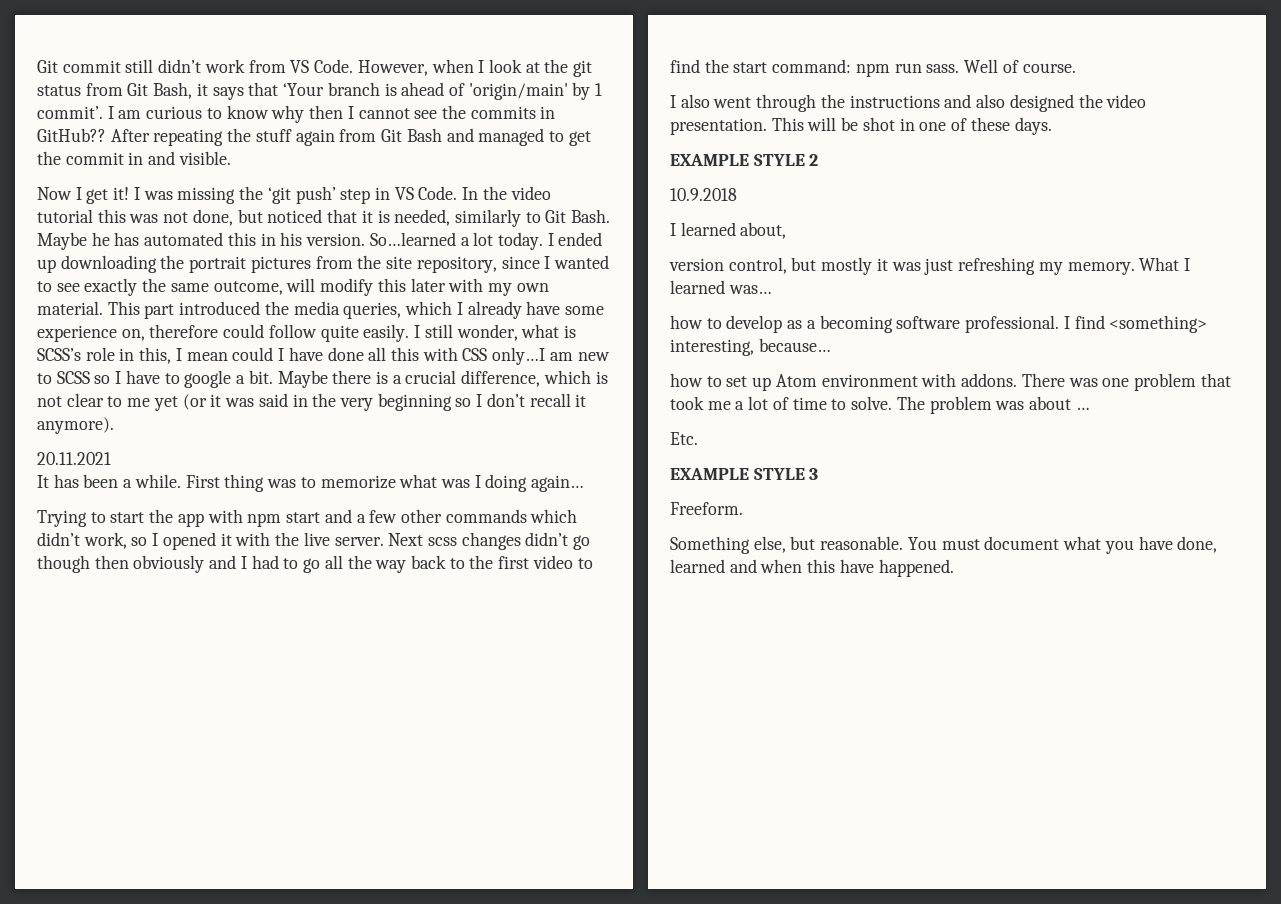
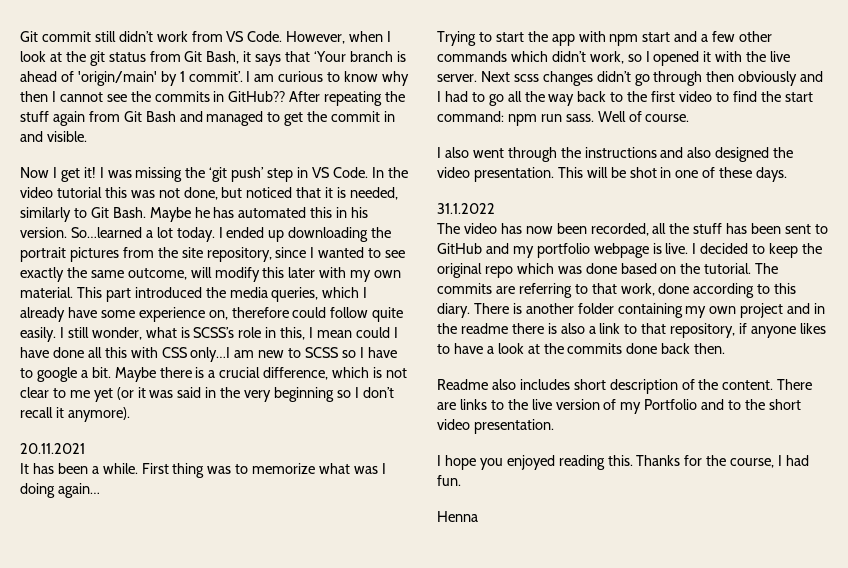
- Next scss changes didn’t go though then obviously and I had to go all the way back to the first video to find the start command: npm run sass.
+ Next scss changes didn’t go through then obviously and I had to go all the way back to the first video to find the start command: npm run sass.
- EXAMPLE STYLE 2
- 10.9.2018
- I learned about,
- version control, but mostly it was just refreshing my memory. What I learned was…
- how to develop as a becoming software professional. I find <something> interesting, because…
- how to set up Atom environment with addons. There was one problem that took me a lot of time to solve. The problem was about …
- Etc.
- EXAMPLE STYLE 3
- Freeform.
- Something else, but reasonable. You must document what you have done, learned and when this have happened.
+ 31.1.2022
+ The video has now been recorded, all the stuff has been sent to GitHub and my portfolio webpage is live. I decided to keep the original repo which was done based on the tutorial. The commits are referring to that work, done according to this diary. There is another folder containing my own project and in the readme there is also a link to that repository, if anyone likes to have a look at the commits done back then.
+ Readme also includes short description of the content. There are links to the live version of my Portfolio and to the short video presentation.
+ I hope you enjoyed reading this. Thanks for the course, I had fun.
+ Henna

